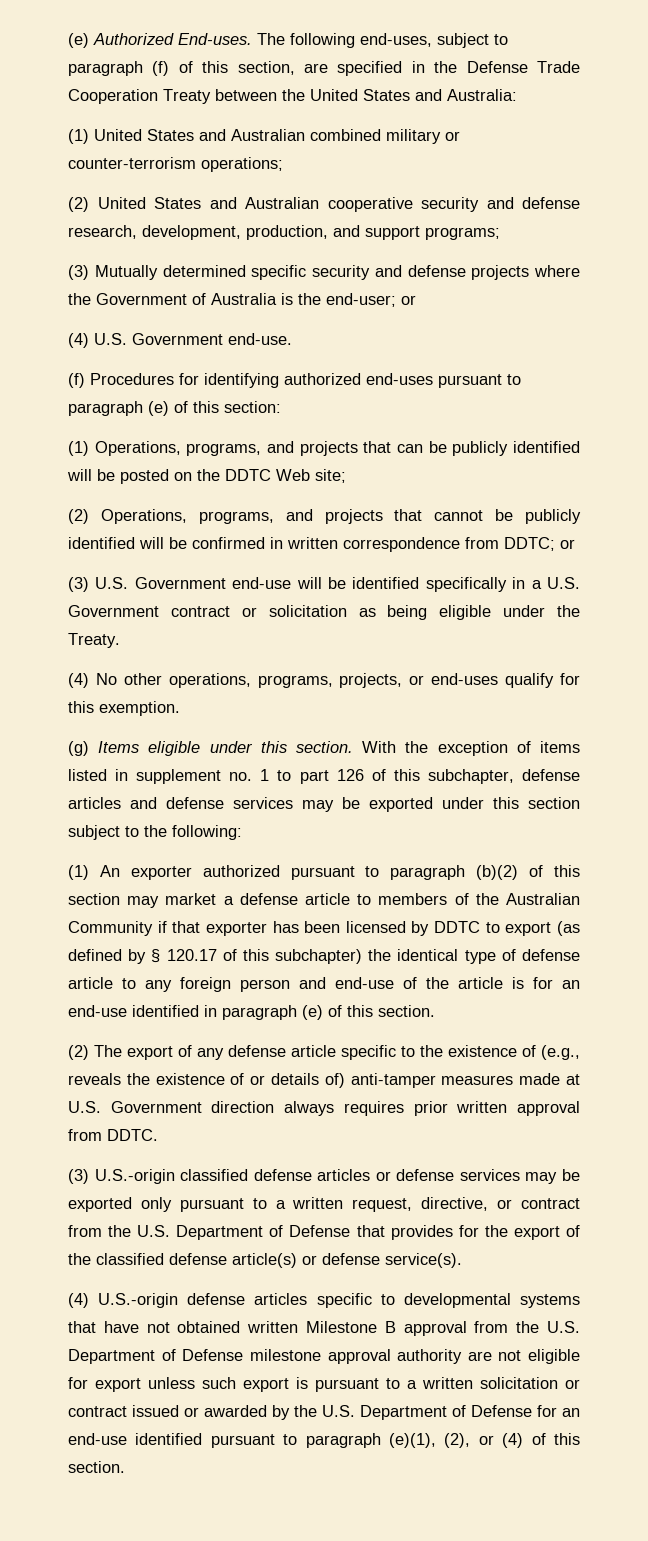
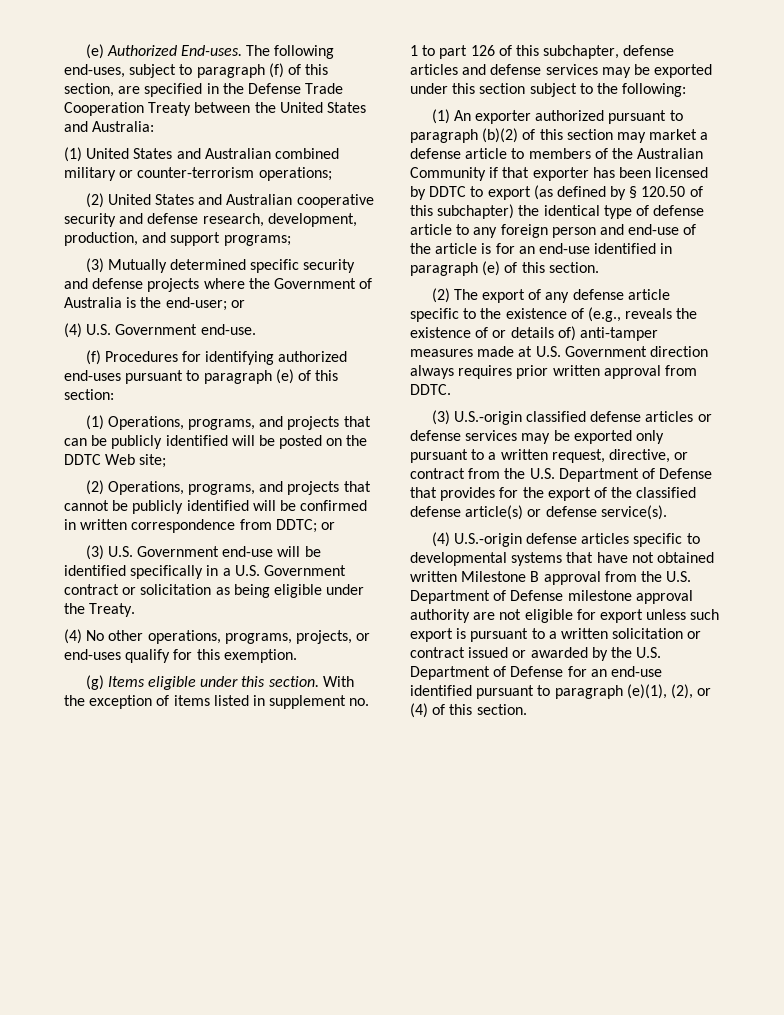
- (1) An exporter authorized pursuant to paragraph (b)(2) of this section may market a defense article to members of the Australian Community if that exporter has been licensed by DDTC to export (as defined by § 120.17 of this subchapter) the identical type of defense article to any foreign person and end-use of the article is for an end-use identified in paragraph (e) of this section.
+ (1) An exporter authorized pursuant to paragraph (b)(2) of this section may market a defense article to members of the Australian Community if that exporter has been licensed by DDTC to export (as defined by § 120.50 of this subchapter) the identical type of defense article to any foreign person and end-use of the article is for an end-use identified in paragraph (e) of this section.

